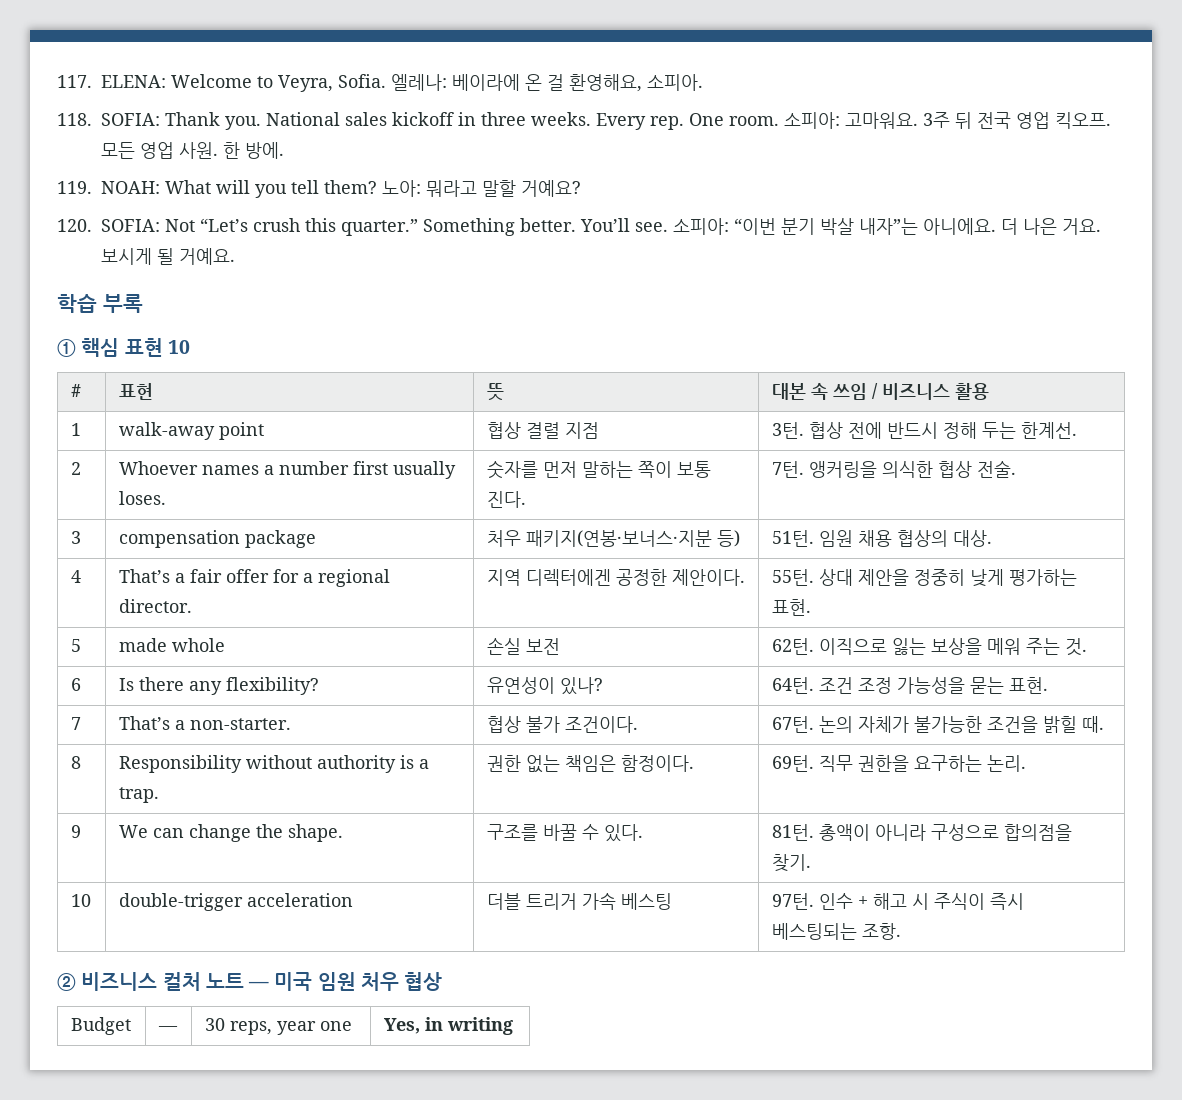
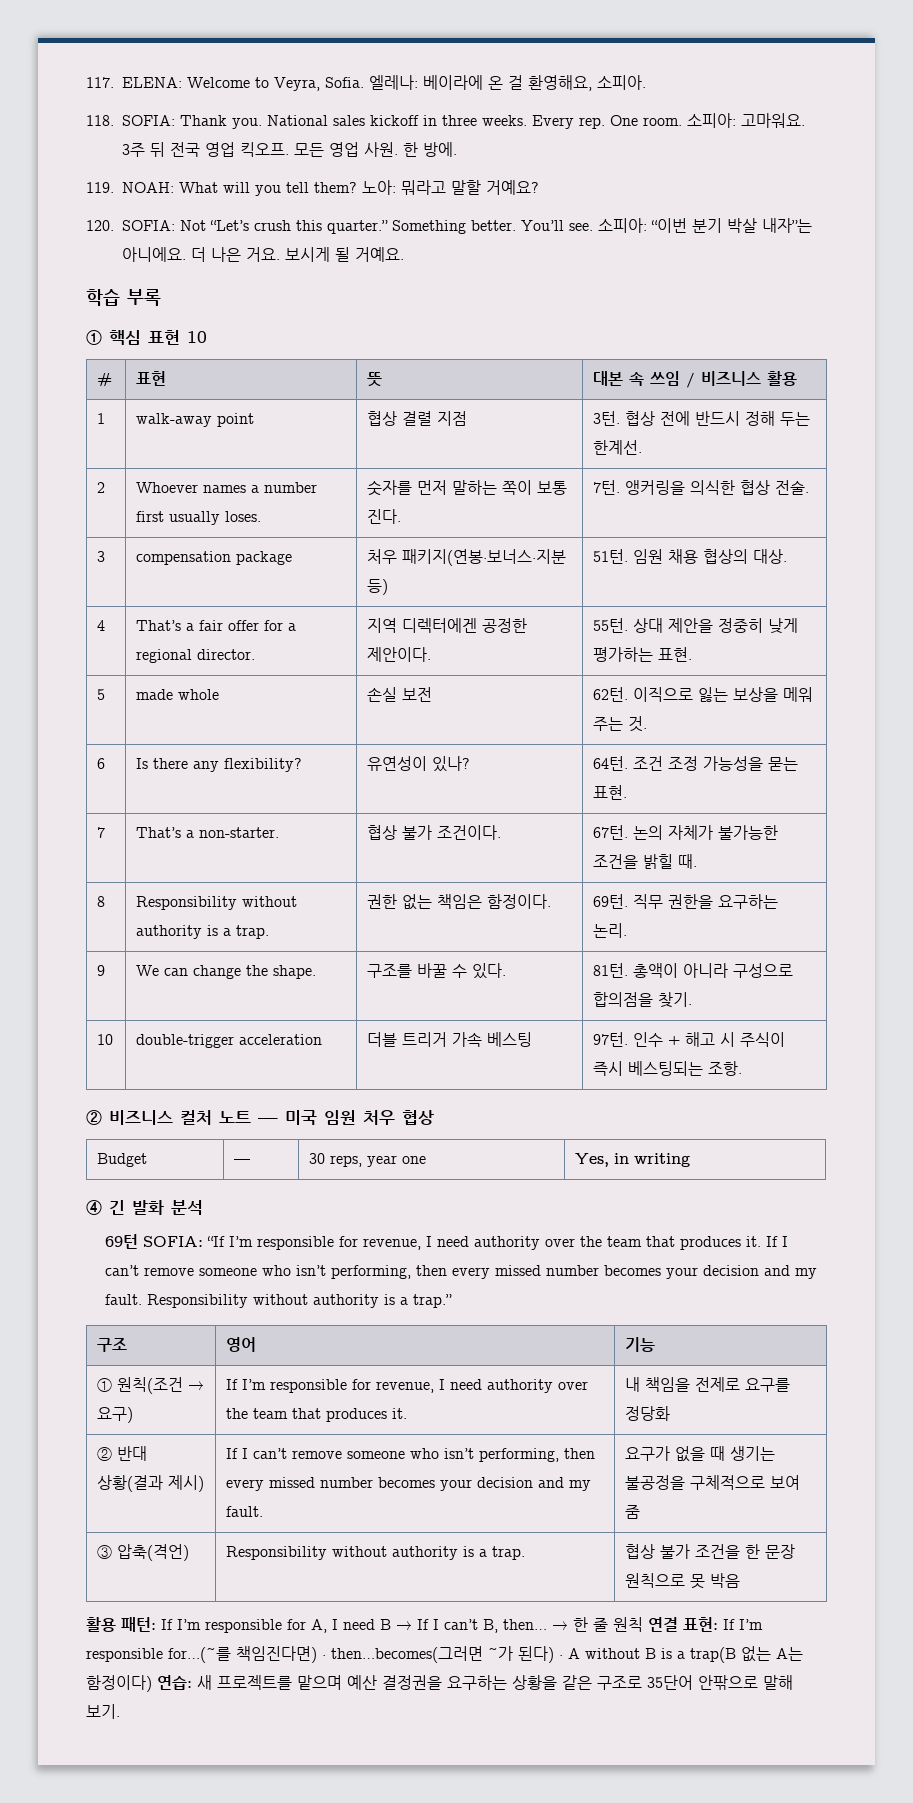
+ ④ 긴 발화 분석
+ 69턴 SOFIA: “If I’m responsible for revenue, I need authority over the team that produces it. If I can’t remove someone who isn’t performing, then every missed number becomes your decision and my fault. Responsibility without authority is a trap.”
+ 구조 | 영어 | 기능
+ ① 원칙(조건 → 요구) | If I’m responsible for revenue, I need authority over the team that produces it. | 내 책임을 전제로 요구를 정당화
+ ② 반대 상황(결과 제시) | If I can’t remove someone who isn’t performing, then every missed number becomes your decision and my fault. | 요구가 없을 때 생기는 불공정을 구체적으로 보여 줌
+ ③ 압축(격언) | Responsibility without authority is a trap. | 협상 불가 조건을 한 문장 원칙으로 못 박음
+ 활용 패턴: If I’m responsible for A, I need B → If I can’t B, then… → 한 줄 원칙 연결 표현: If I’m responsible for…(~를 책임진다면) · then…becomes(그러면 ~가 된다) · A without B is a trap(B 없는 A는 함정이다) 연습: 새 프로젝트를 맡으며 예산 결정권을 요구하는 상황을 같은 구조로 35단어 안팎으로 말해 보기.

